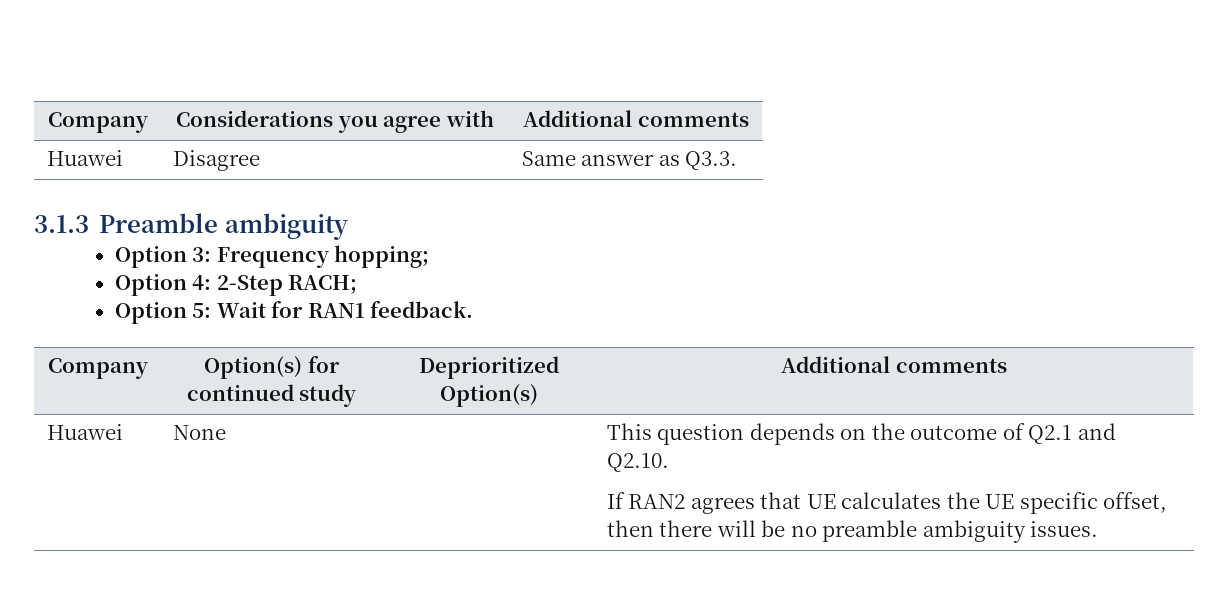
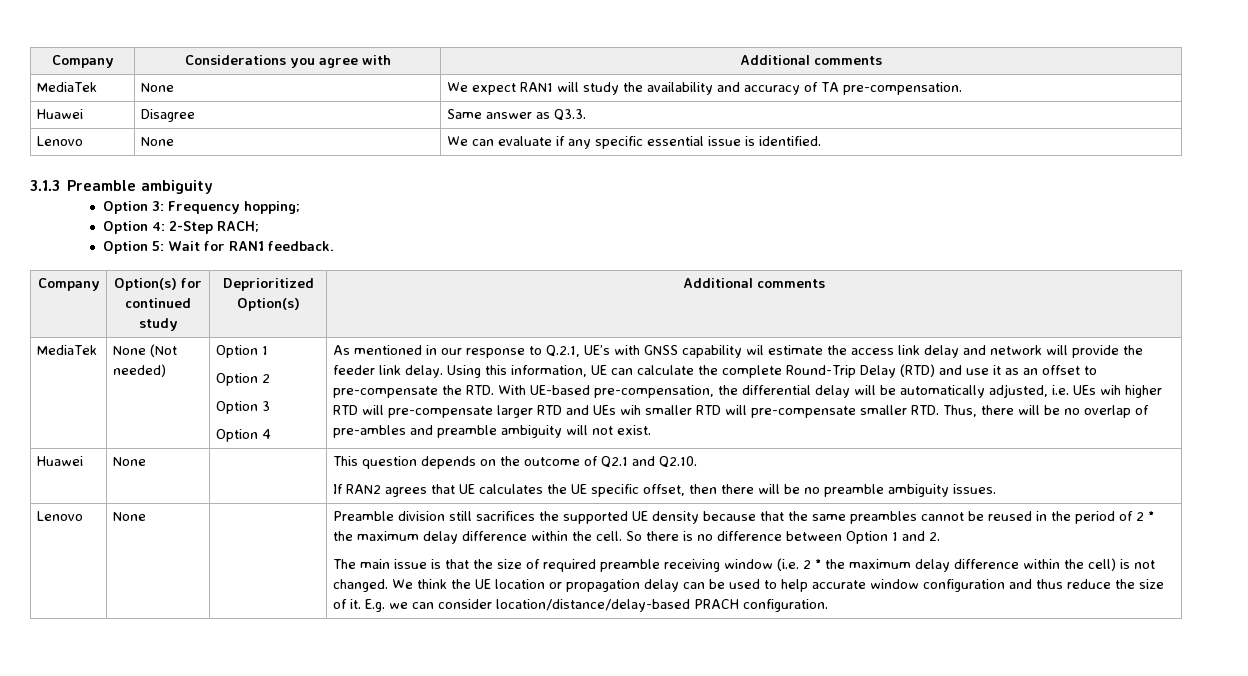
+ MediaTek | None | We expect RAN1 will study the availability and accuracy of TA pre-compensation.
+ Lenovo | None | We can evaluate if any specific essential issue is identified.
+ MediaTek | None (Not needed) | Option 1
+ Option 2
+ Option 3
+ Option 4 | As mentioned in our response to Q.2.1, UE’s with GNSS capability wil estimate the access link delay and network will provide the feeder link delay. Using this information, UE can calculate the complete Round-Trip Delay (RTD) and use it as an offset to pre-compensate the RTD. With UE-based pre-compensation, the differential delay will be automatically adjusted, i.e. UEs wih higher RTD will pre-compensate larger RTD and UEs wih smaller RTD will pre-compensate smaller RTD. Thus, there will be no overlap of pre-ambles and preamble ambiguity will not exist.
+ Lenovo | None | | Preamble division still sacrifices the supported UE density because that the same preambles cannot be reused in the period of 2 * the maximum delay difference within the cell. So there is no difference between Option 1 and 2.
+ The main issue is that the size of required preamble receiving window (i.e. 2 * the maximum delay difference within the cell) is not changed. We think the UE location or propagation delay can be used to help accurate window configuration and thus reduce the size of it. E.g. we can consider location/distance/delay-based PRACH configuration.

